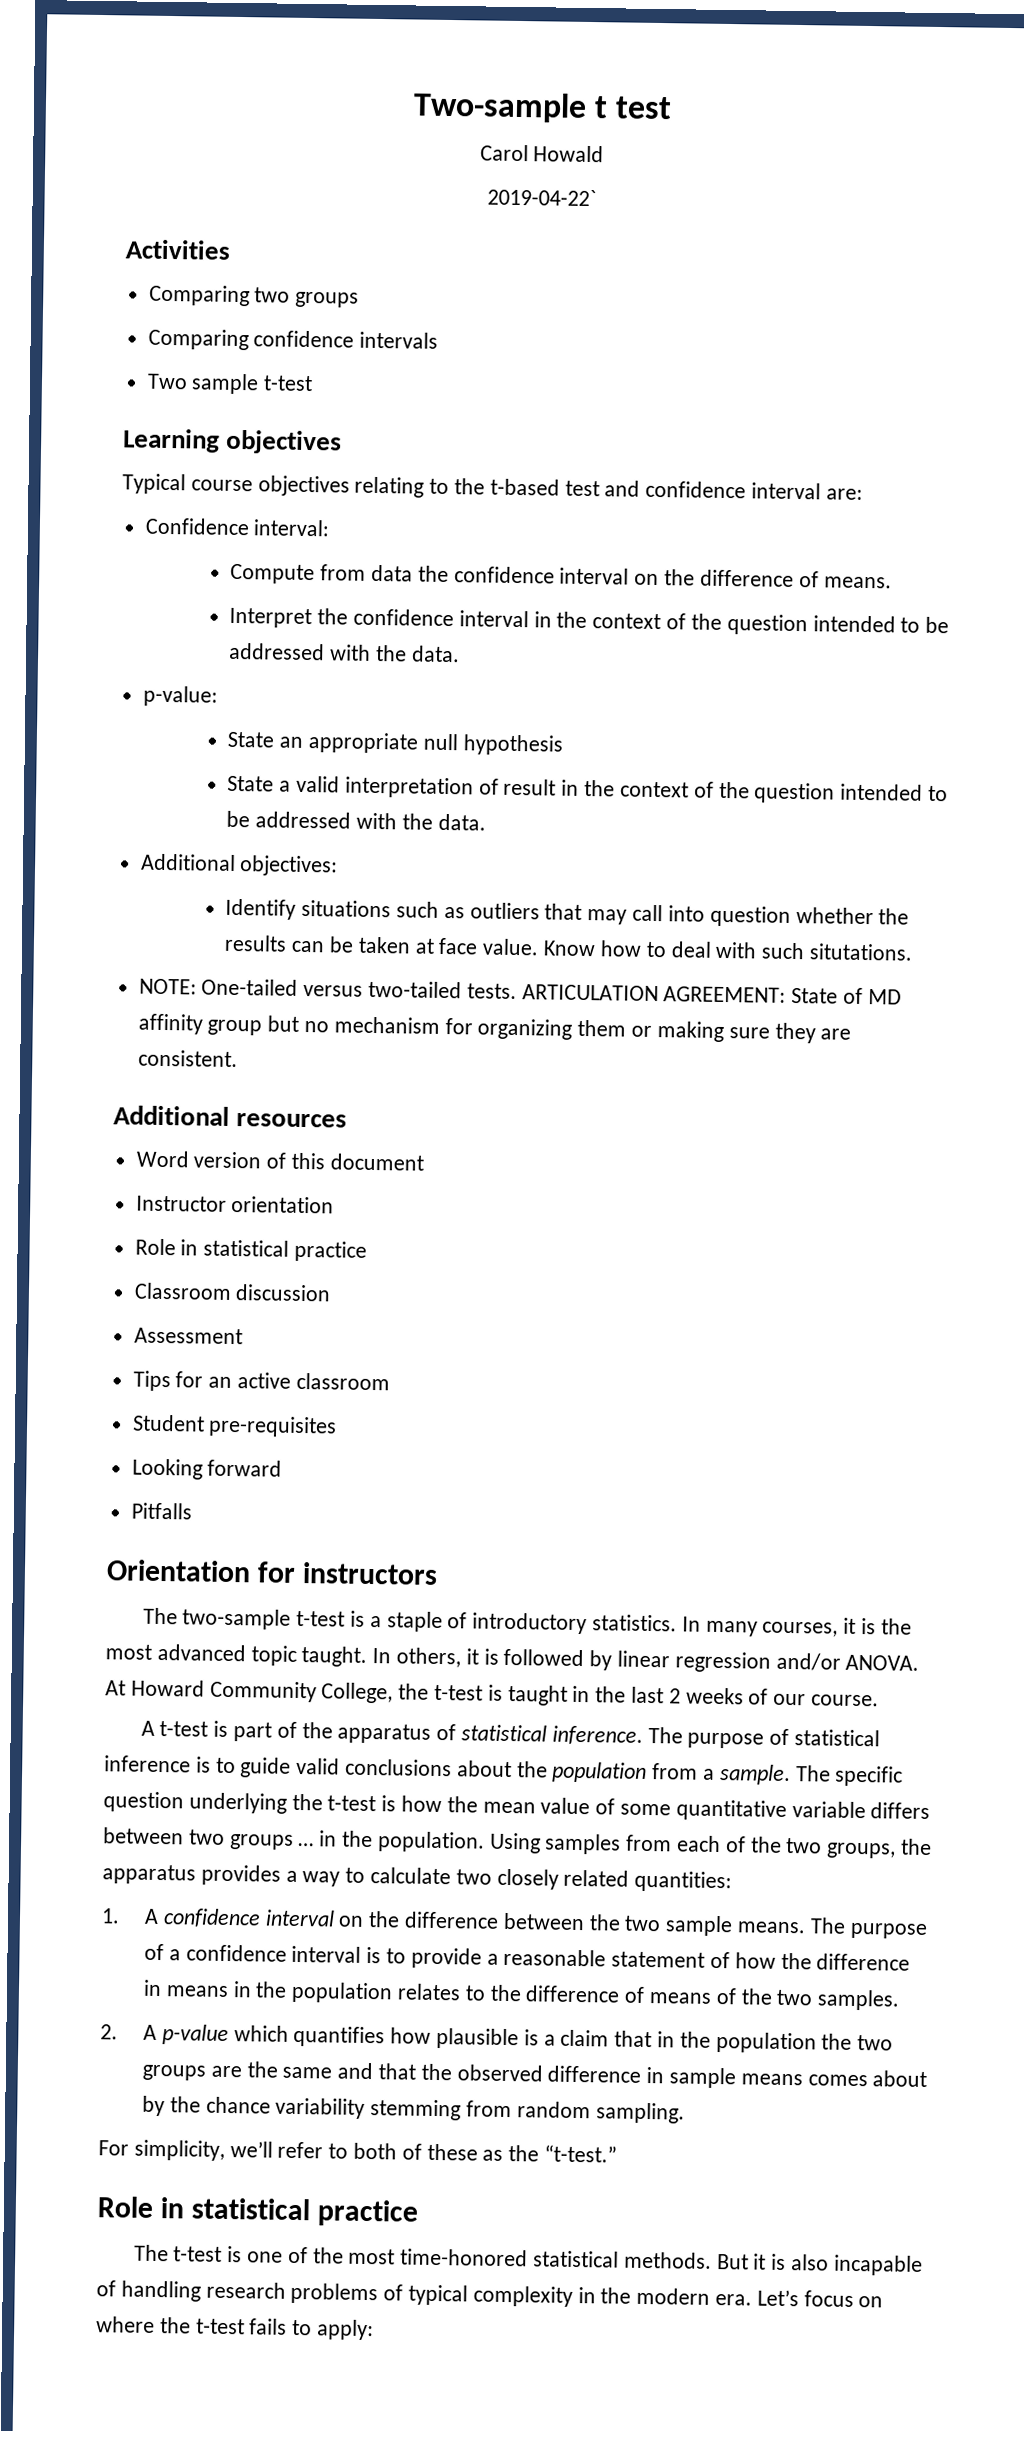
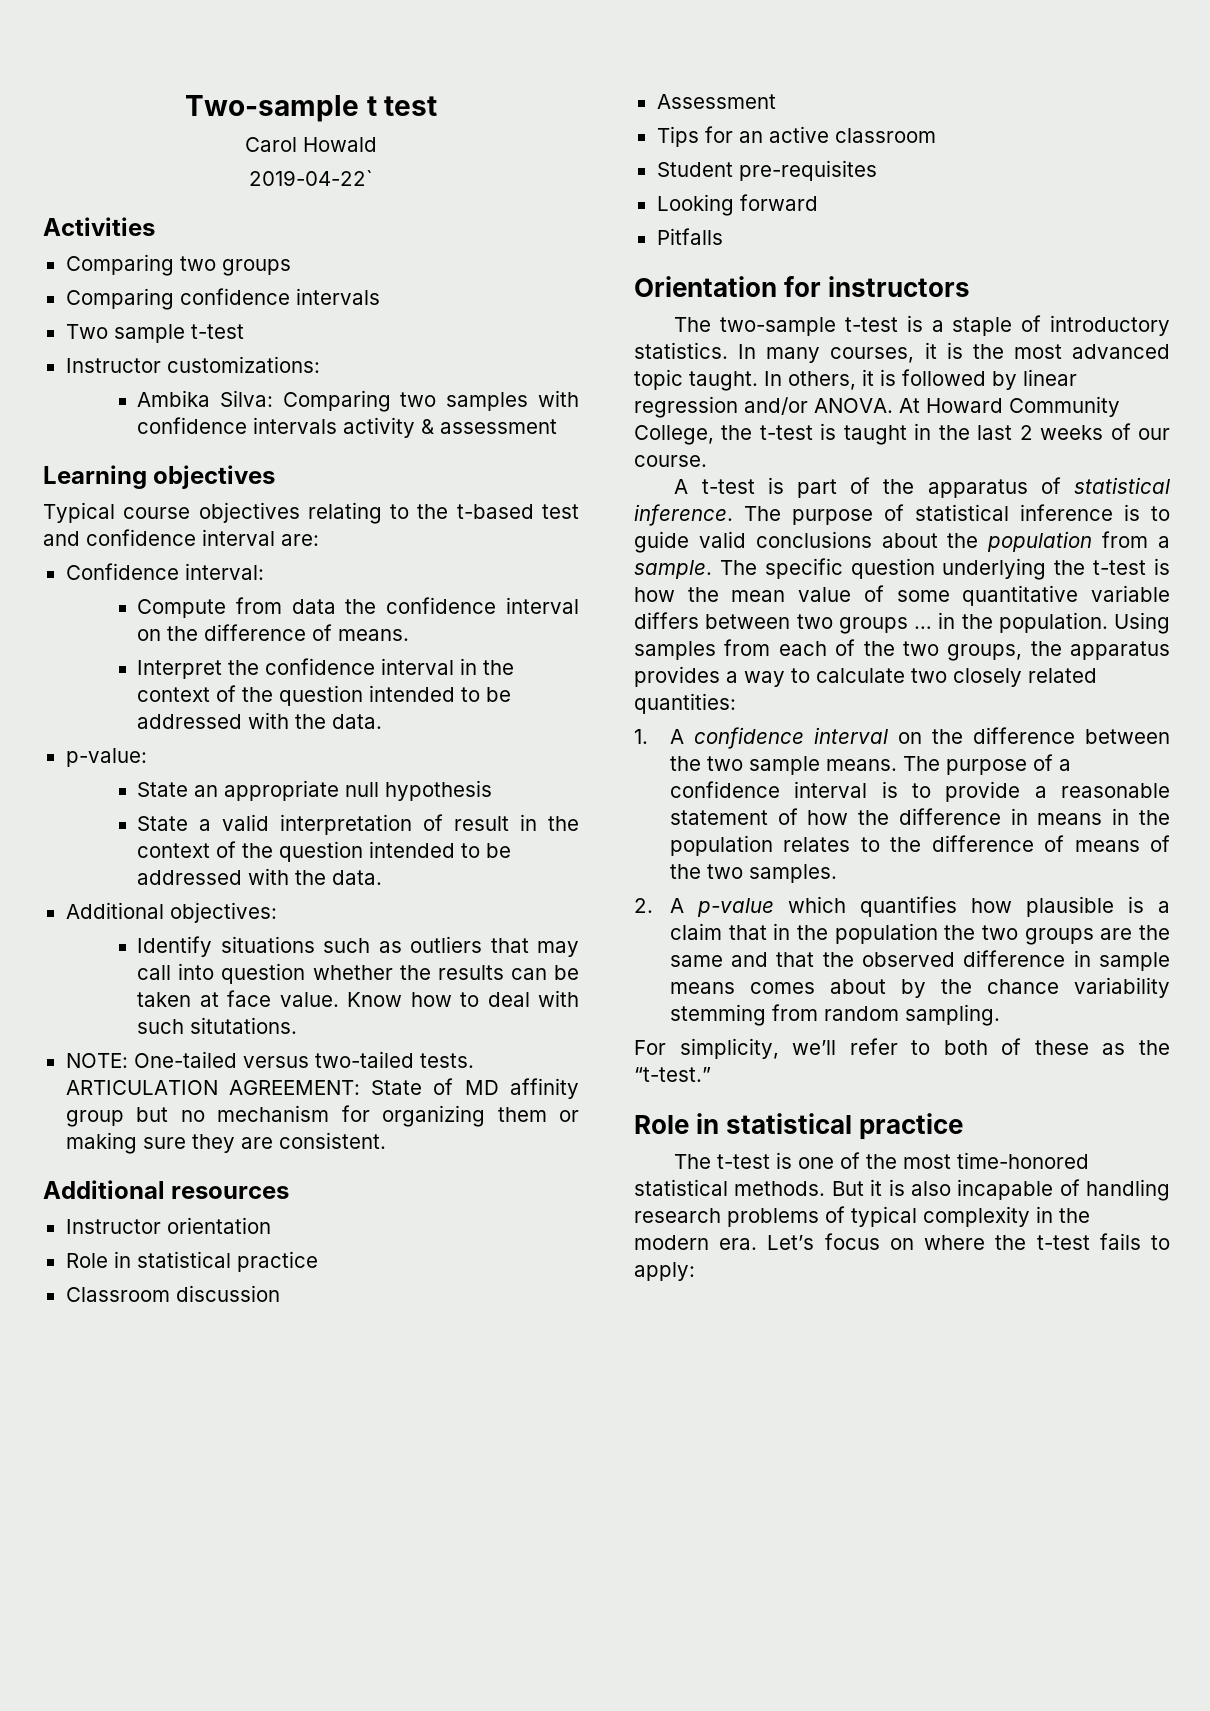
+ Instructor customizations:
+ Ambika Silva: Comparing two samples with confidence intervals activity & assessment
- Word version of this document

